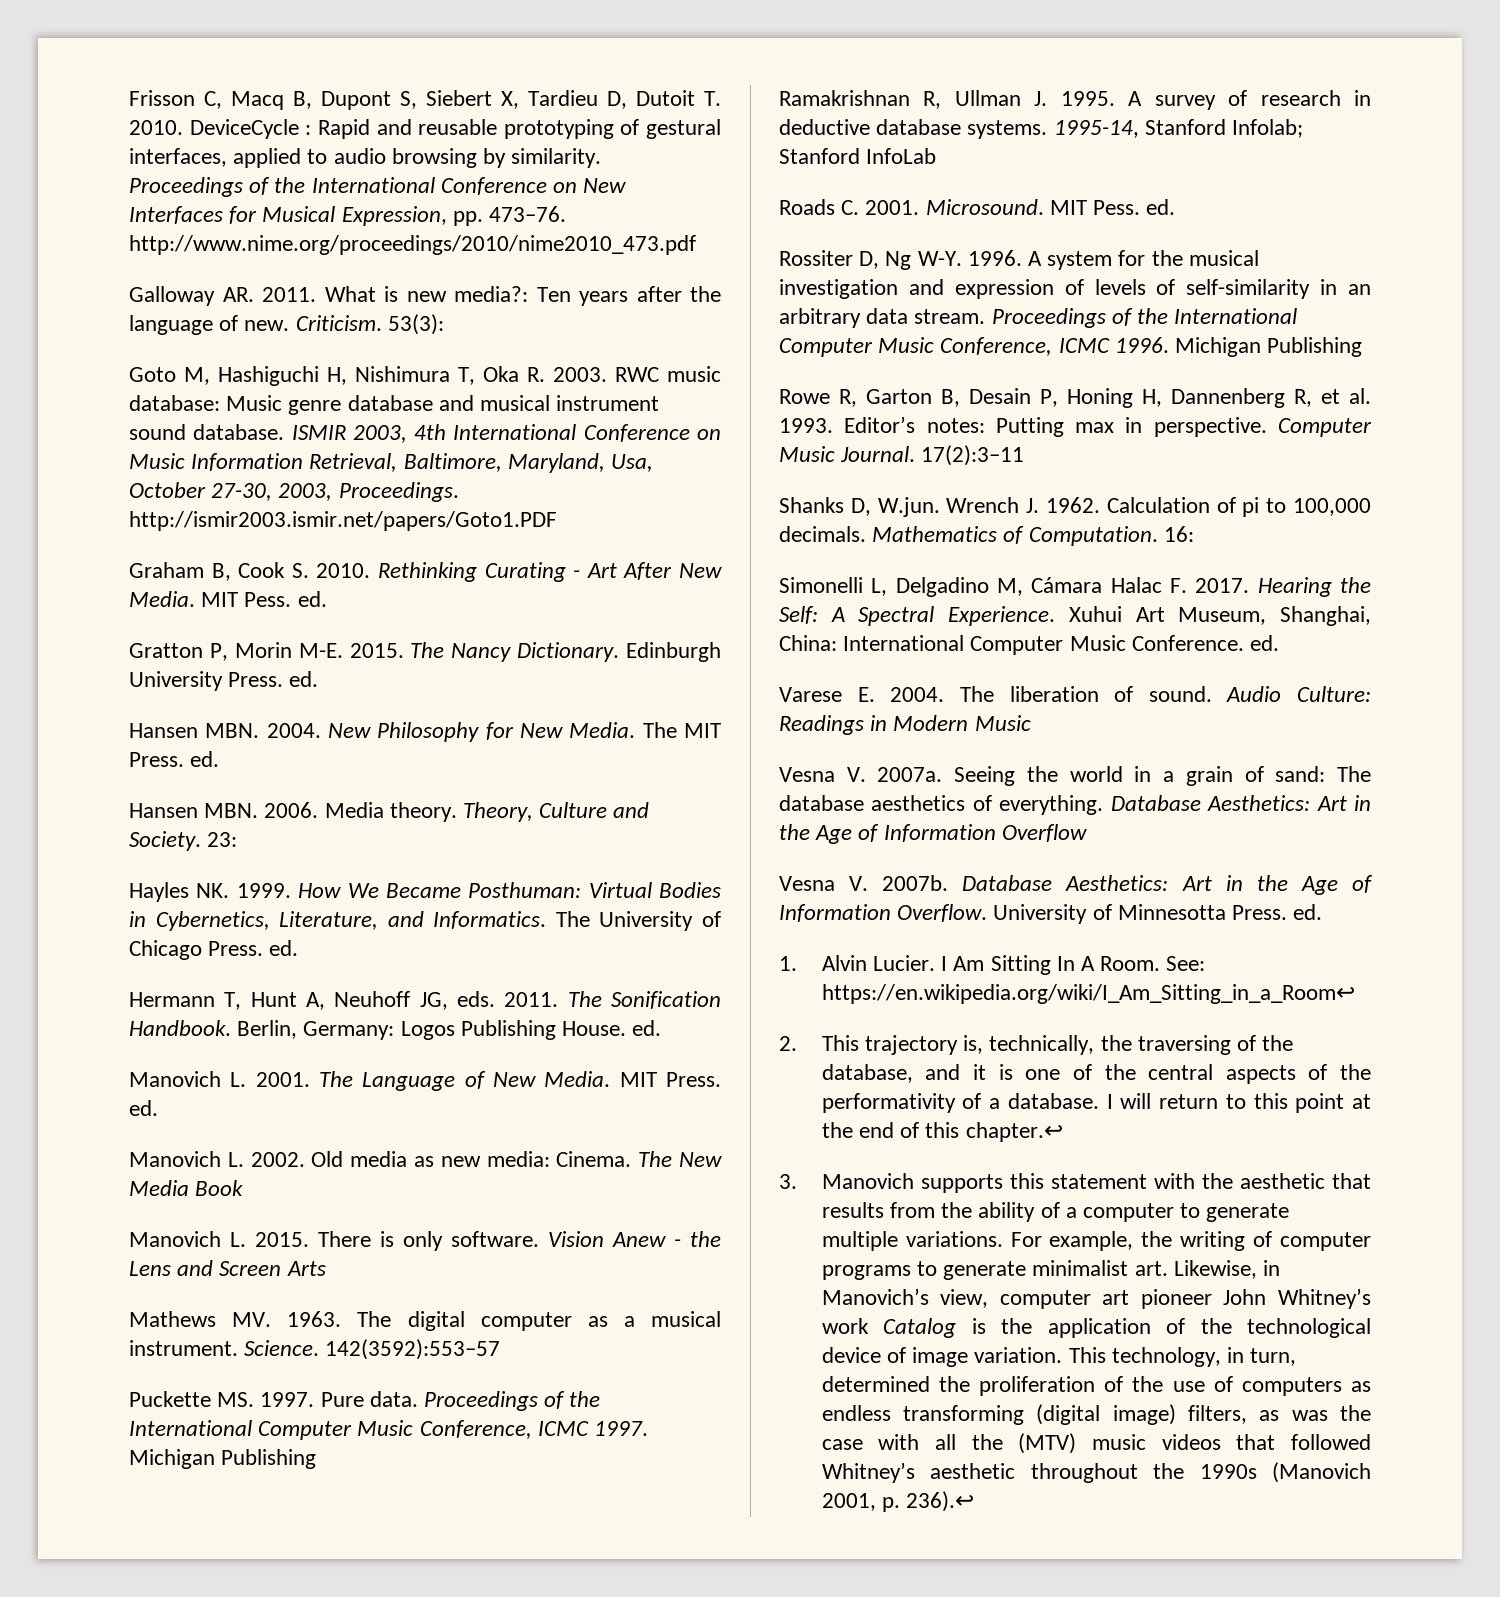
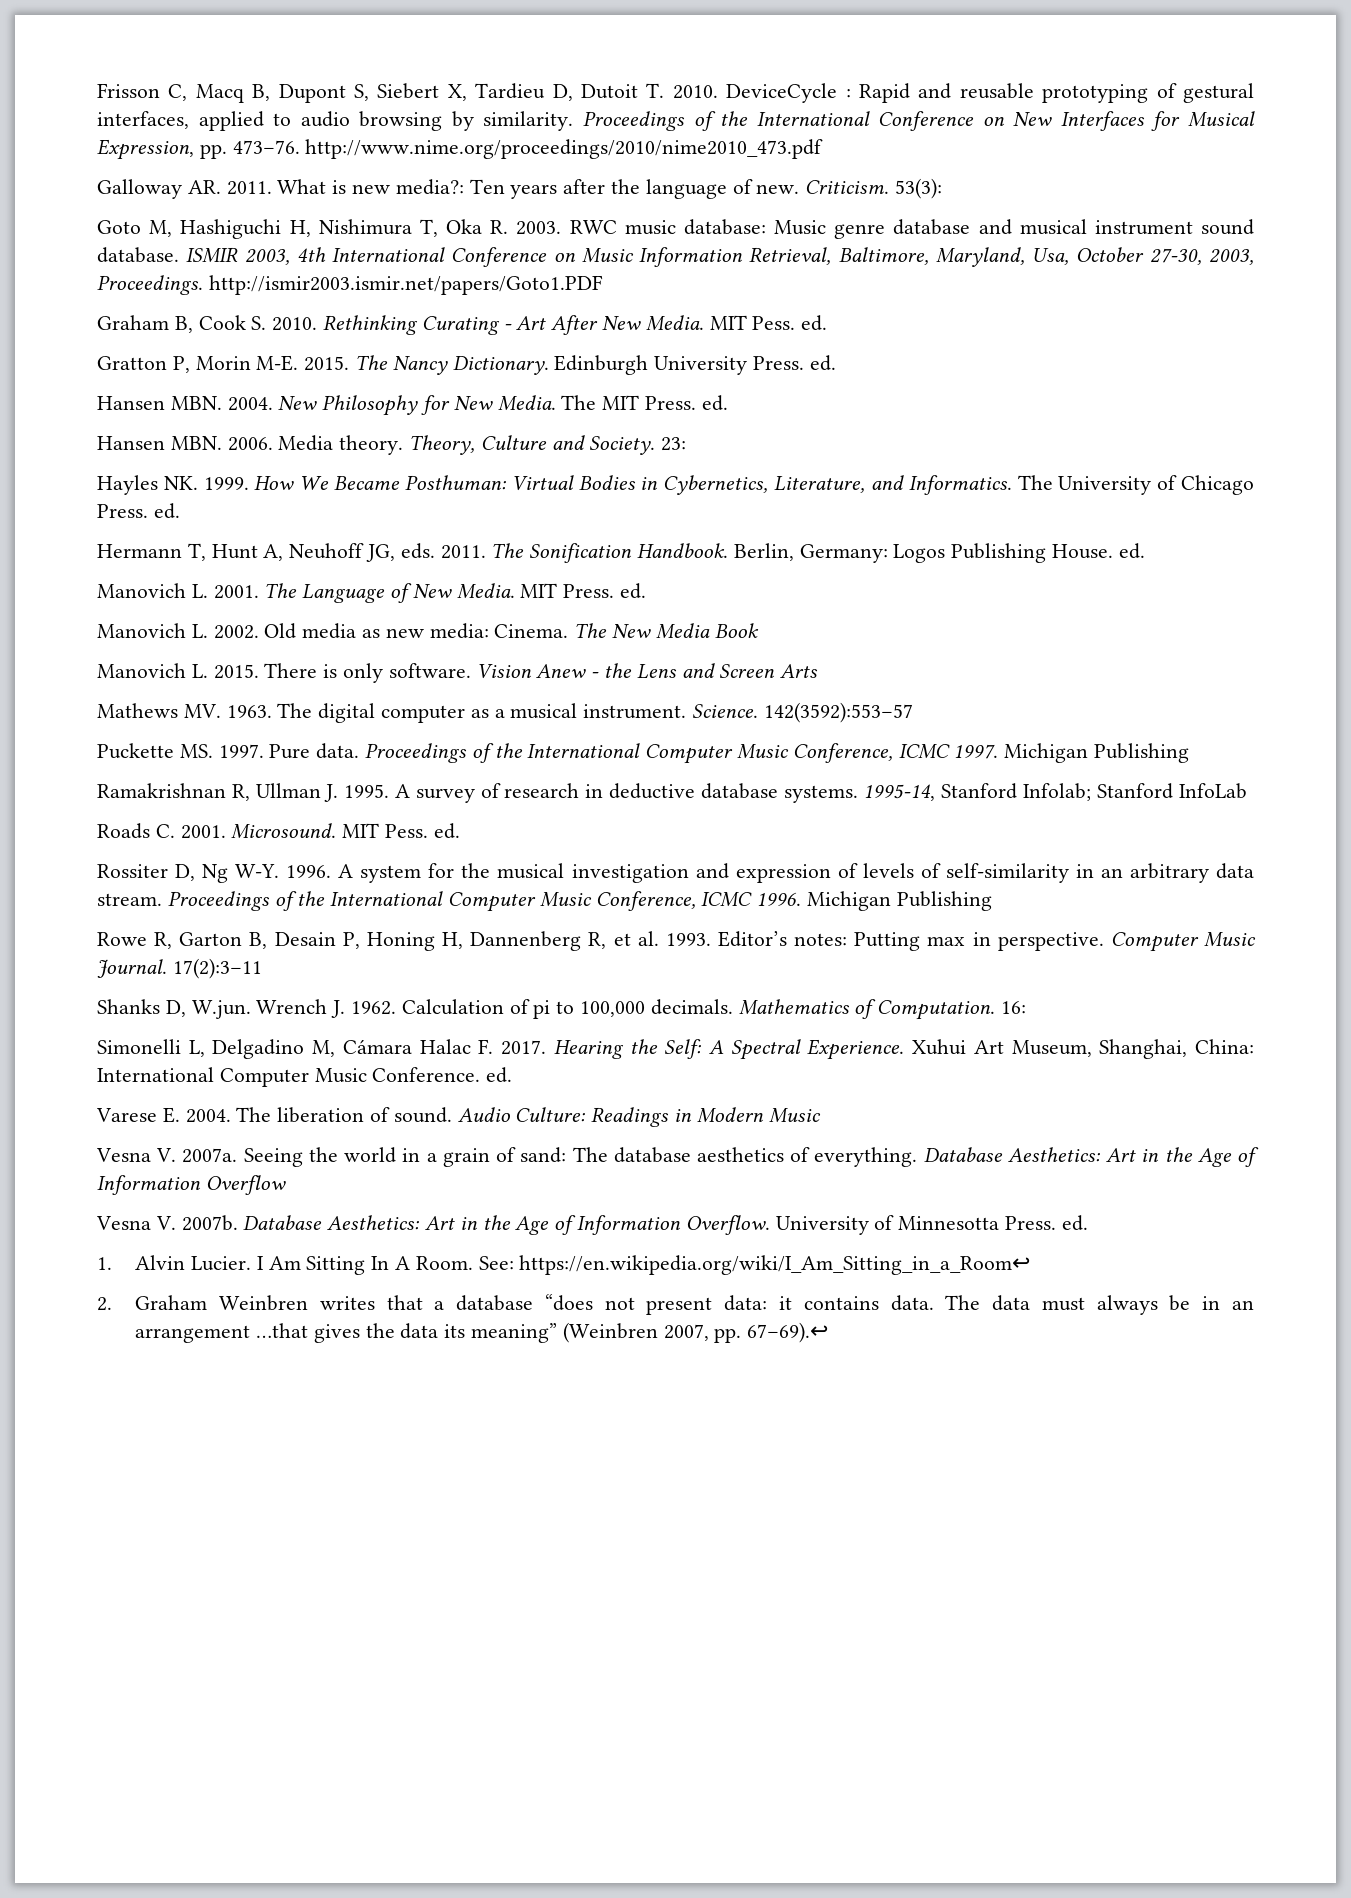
- 2. This trajectory is, technically, the traversing of the database, and it is one of the central aspects of the performativity of a database. I will return to this point at the end of this chapter.↩
- 3. Manovich supports this statement with the aesthetic that results from the ability of a computer to generate multiple variations. For example, the writing of computer programs to generate minimalist art. Likewise, in Manovich’s view, computer art pioneer John Whitney’s work Catalog is the application of the technological device of image variation. This technology, in turn, determined the proliferation of the use of computers as endless transforming (digital image) filters, as was the case with all the (MTV) music videos that followed Whitney’s aesthetic throughout the 1990s (Manovich 2001, p. 236).↩
+ 2. Graham Weinbren writes that a database “does not present data: it contains data. The data must always be in an arrangement …that gives the data its meaning” (Weinbren 2007, pp. 67–69).↩

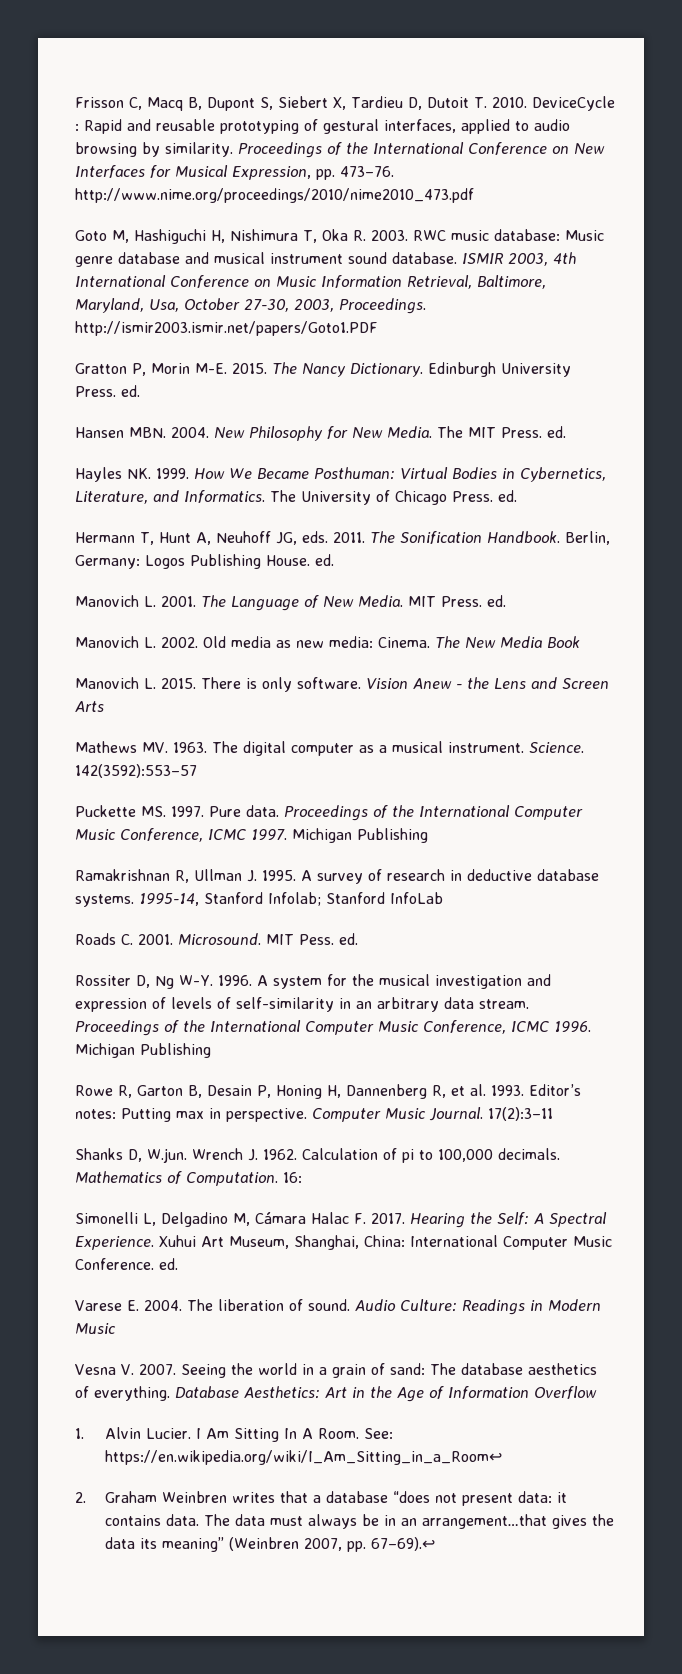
- Galloway AR. 2011. What is new media?: Ten years after the language of new. Criticism. 53(3):
- Graham B, Cook S. 2010. Rethinking Curating - Art After New Media. MIT Pess. ed.
- Hansen MBN. 2006. Media theory. Theory, Culture and Society. 23:
- Vesna V. 2007a.
+ Vesna V. 2007.
- Vesna V. 2007b. Database Aesthetics: Art in the Age of Information Overflow. University of Minnesotta Press. ed.
- The data must always be in an arrangement …that gives the data its meaning” (Weinbren 2007, pp. 67–69).↩
+ The data must always be in an arrangement…that gives the data its meaning” (Weinbren 2007, pp. 67–69).↩

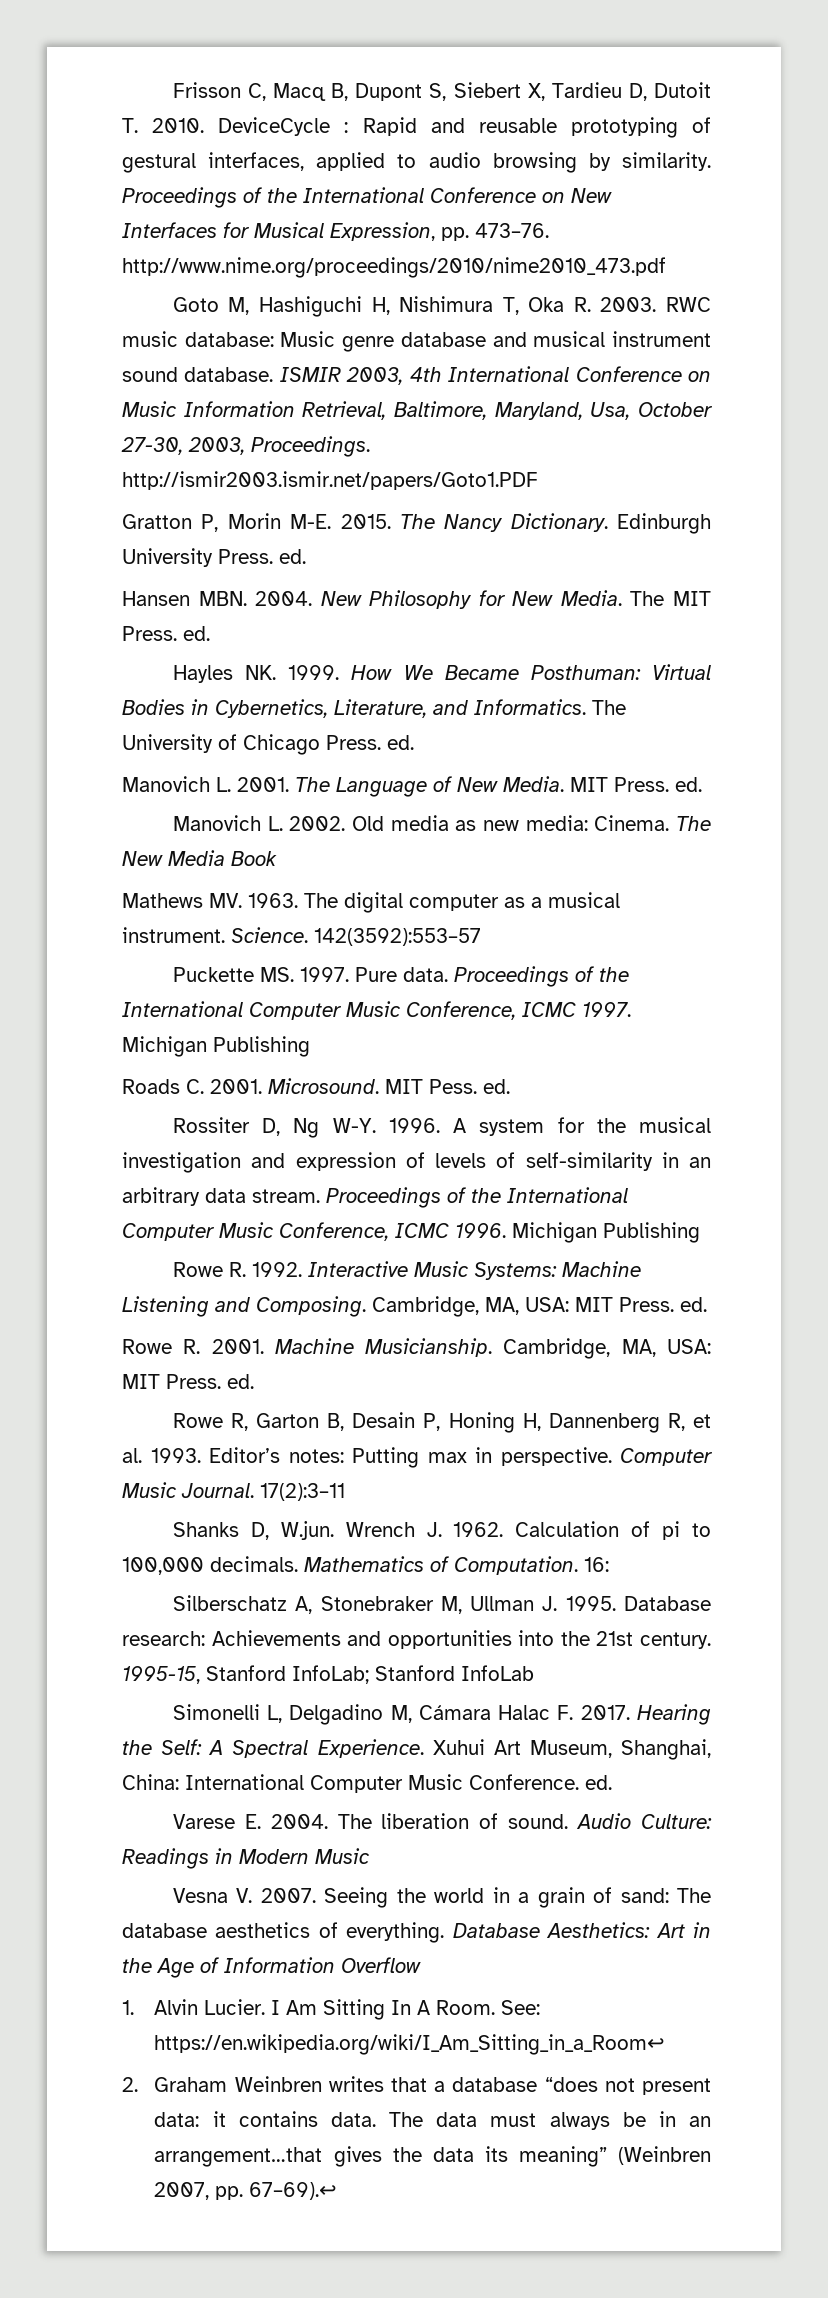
- Hermann T, Hunt A, Neuhoff JG, eds. 2011. The Sonification Handbook. Berlin, Germany: Logos Publishing House. ed.
- Manovich L. 2015. There is only software. Vision Anew - the Lens and Screen Arts
- Ramakrishnan R, Ullman J. 1995. A survey of research in deductive database systems. 1995-14, Stanford Infolab; Stanford InfoLab
+ Rowe R. 1992. Interactive Music Systems: Machine Listening and Composing. Cambridge, MA, USA: MIT Press. ed.
+ Rowe R. 2001. Machine Musicianship. Cambridge, MA, USA: MIT Press. ed.
+ Silberschatz A, Stonebraker M, Ullman J. 1995. Database research: Achievements and opportunities into the 21st century. 1995-15, Stanford InfoLab; Stanford InfoLab

